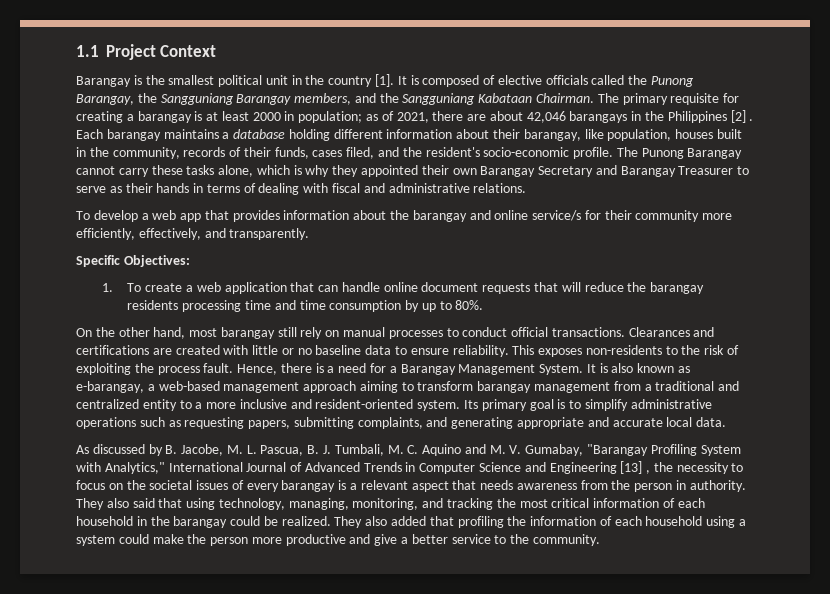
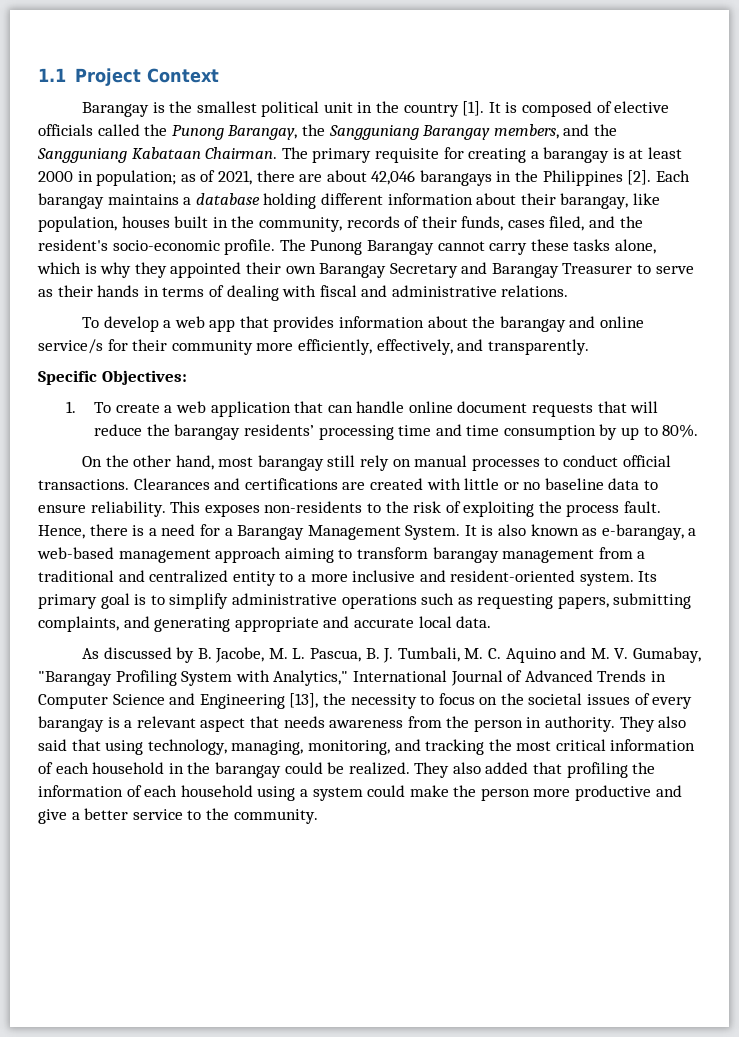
- The primary requisite for creating a barangay is at least 2000 in population; as of 2021, there are about 42,046 barangays in the Philippines [2] .
+ The primary requisite for creating a barangay is at least 2000 in population; as of 2021, there are about 42,046 barangays in the Philippines [2].
- 1. To create a web application that can handle online document requests that will reduce the barangay residents processing time and time consumption by up to 80%.
+ 1. To create a web application that can handle online document requests that will reduce the barangay residents’ processing time and time consumption by up to 80%.
- As discussed by B. Jacobe, M. L. Pascua, B. J. Tumbali, M. C. Aquino and M. V. Gumabay, "Barangay Profiling System with Analytics," International Journal of Advanced Trends in Computer Science and Engineering [13] , the necessity to focus on the societal issues of every barangay is a relevant aspect that needs awareness from the person in authority.
+ As discussed by B. Jacobe, M. L. Pascua, B. J. Tumbali, M. C. Aquino and M. V. Gumabay, "Barangay Profiling System with Analytics," International Journal of Advanced Trends in Computer Science and Engineering [13], the necessity to focus on the societal issues of every barangay is a relevant aspect that needs awareness from the person in authority.

